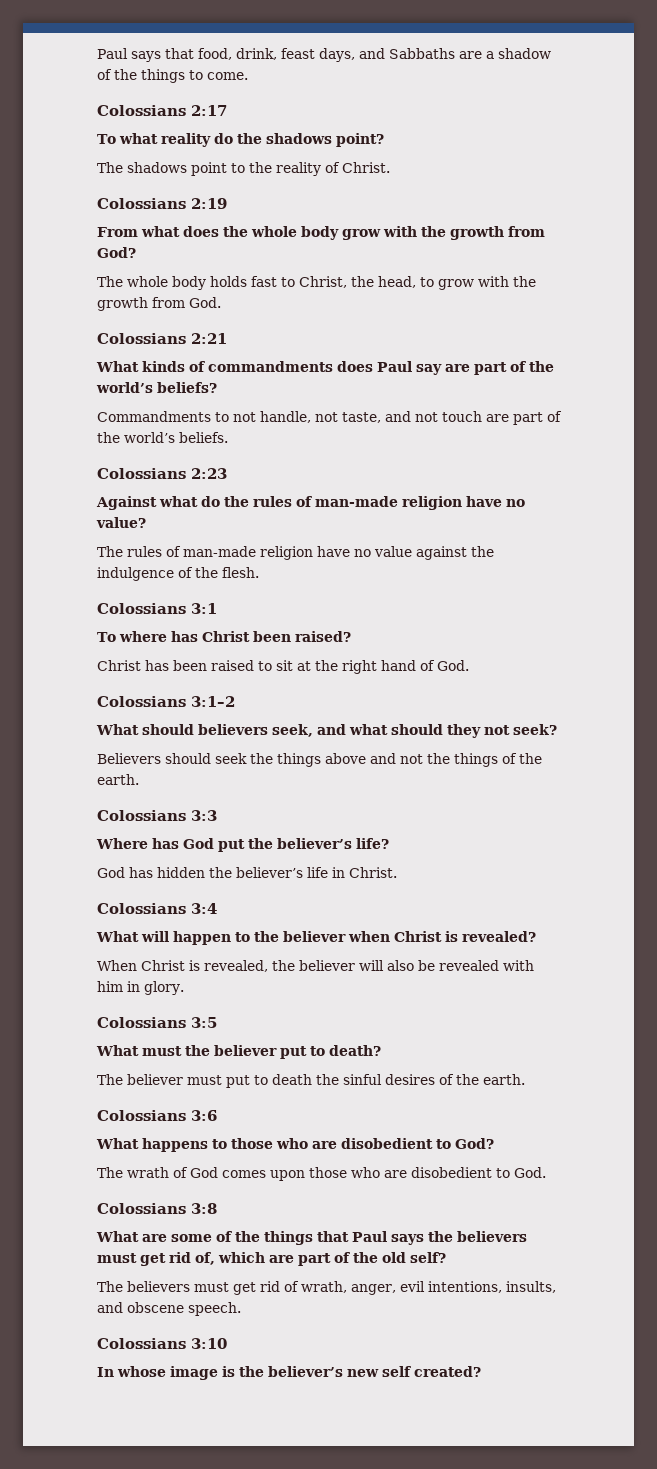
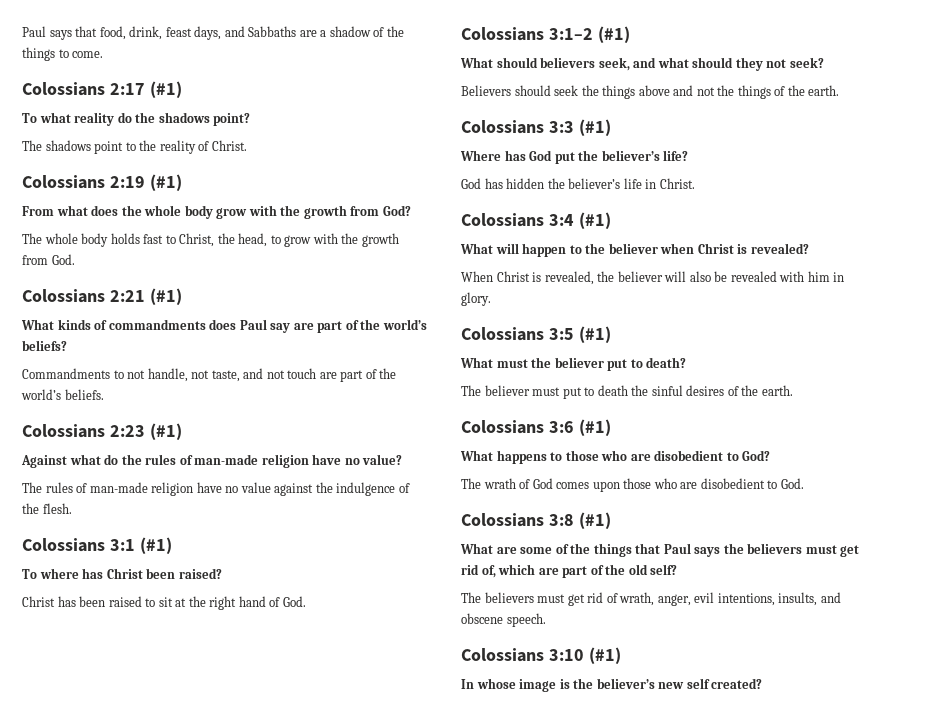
- Colossians 2:17
+ Colossians 2:17 (#1)
- Colossians 2:19
+ Colossians 2:19 (#1)
- Colossians 2:21
+ Colossians 2:21 (#1)
- Colossians 2:23
+ Colossians 2:23 (#1)
- Colossians 3:1
+ Colossians 3:1 (#1)
- Colossians 3:1–2
+ Colossians 3:1–2 (#1)
- Colossians 3:3
+ Colossians 3:3 (#1)
- Colossians 3:4
+ Colossians 3:4 (#1)
- Colossians 3:5
+ Colossians 3:5 (#1)
- Colossians 3:6
+ Colossians 3:6 (#1)
- Colossians 3:8
+ Colossians 3:8 (#1)
- Colossians 3:10
+ Colossians 3:10 (#1)

